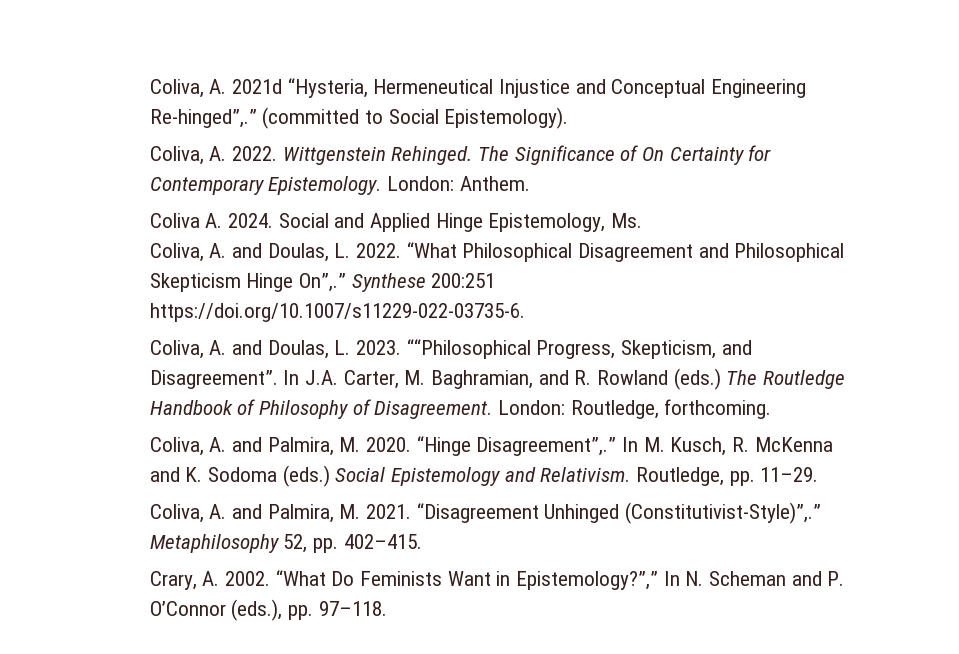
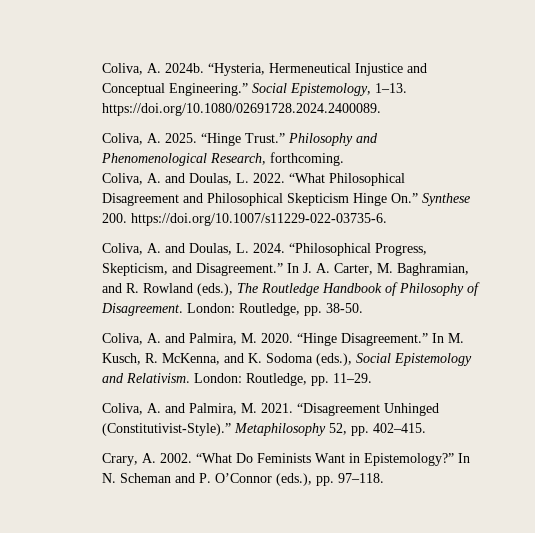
- Coliva, A. 2021d “Hysteria, Hermeneutical Injustice and Conceptual Engineering Re-hinged”,.” (committed to Social Epistemology).
- Coliva, A. 2022. Wittgenstein Rehinged. The Significance of On Certainty for Contemporary Epistemology. London: Anthem.
- Coliva A. 2024. Social and Applied Hinge Epistemology, Ms.
+ Coliva, A. 2024b. “Hysteria, Hermeneutical Injustice and Conceptual Engineering.” Social Epistemology, 1–13. https://doi.org/10.1080/02691728.2024.2400089.
+ Coliva, A. 2025. “Hinge Trust.” Philosophy and Phenomenological Research, forthcoming.
- “What Philosophical Disagreement and Philosophical Skepticism Hinge On”,.” Synthese 200:251 https://doi.org/10.1007/s11229-022-03735-6.
+ “What Philosophical Disagreement and Philosophical Skepticism Hinge On.” Synthese 200. https://doi.org/10.1007/s11229-022-03735-6.
- Coliva, A. and Doulas, L. 2023. ““Philosophical Progress, Skepticism, and Disagreement”. In J.A. Carter, M. Baghramian, and R. Rowland (eds.) The Routledge Handbook of Philosophy of Disagreement.
+ Coliva, A. and Doulas, L. 2024. “Philosophical Progress, Skepticism, and Disagreement.” In J. A. Carter, M. Baghramian, and R. Rowland (eds.), The Routledge Handbook of Philosophy of Disagreement.
- London: Routledge, forthcoming.
+ London: Routledge, pp. 38-50.
- “Hinge Disagreement”,.”
+ “Hinge Disagreement.”
- In M. Kusch, R. McKenna and K. Sodoma (eds.) Social Epistemology and Relativism.
+ In M. Kusch, R. McKenna, and K. Sodoma (eds.), Social Epistemology and Relativism.
- Routledge, pp. 11–29.
+ London: Routledge, pp. 11–29.
- “Disagreement Unhinged (Constitutivist-Style)”,.”
+ “Disagreement Unhinged (Constitutivist-Style).”
- “What Do Feminists Want in Epistemology?”,” In N. Scheman and P. O’Connor (eds.), pp. 97–118.
+ “What Do Feminists Want in Epistemology?” In N. Scheman and P. O’Connor (eds.), pp. 97–118.

